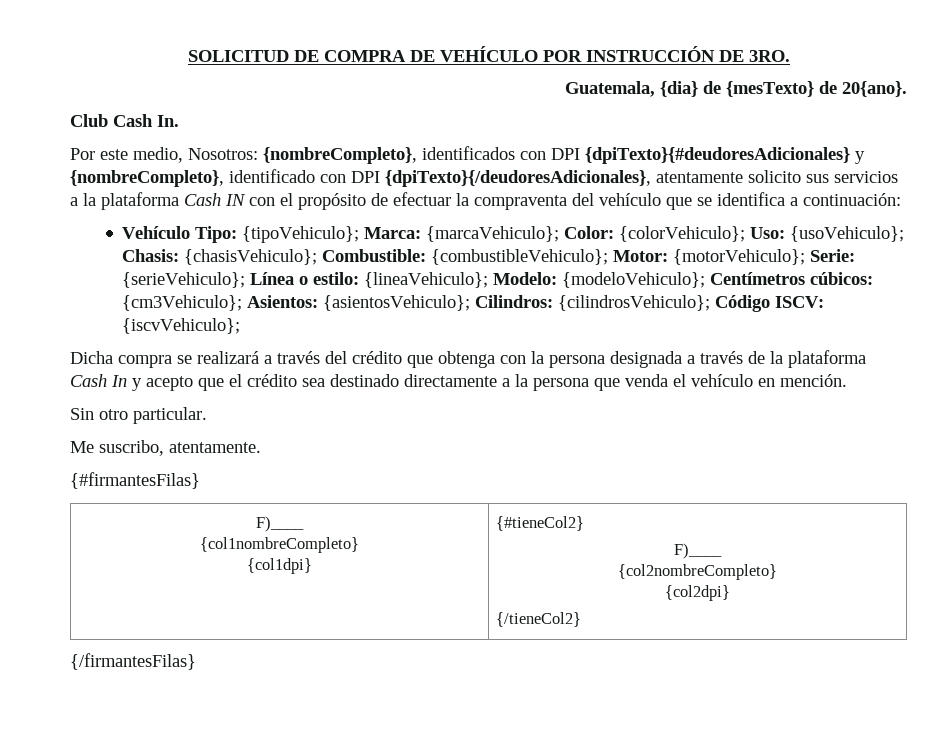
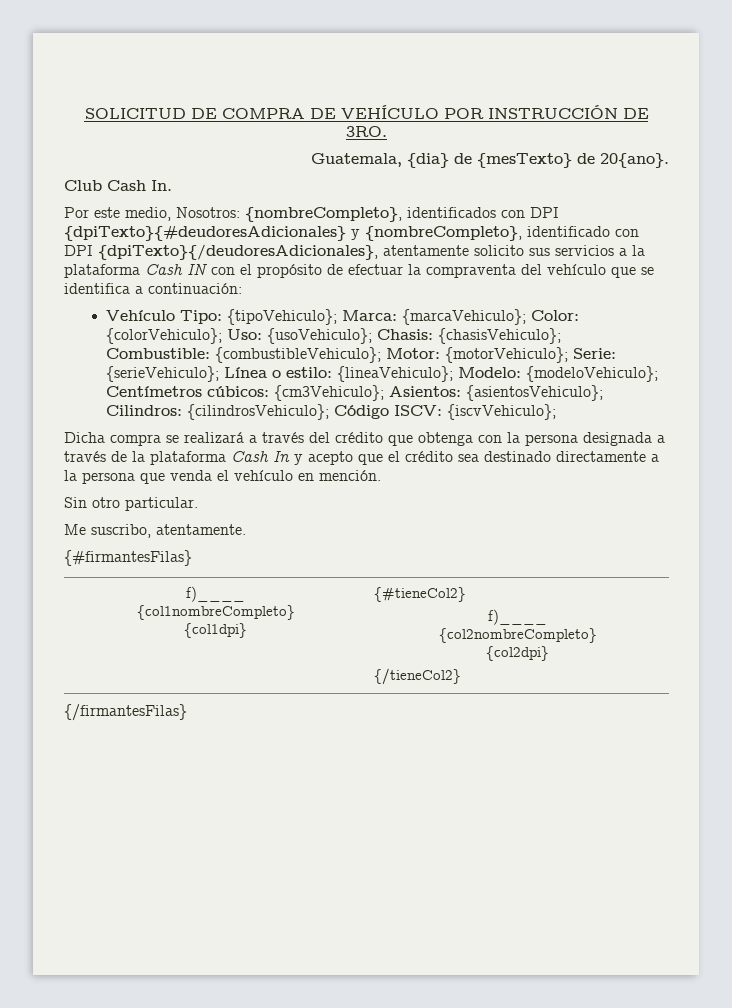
  {#firmantesFilas}
- F)____
+ f)____
  {col1nombreCompleto}
  {col1dpi} | {#tieneCol2}
- F)____
+ f)____

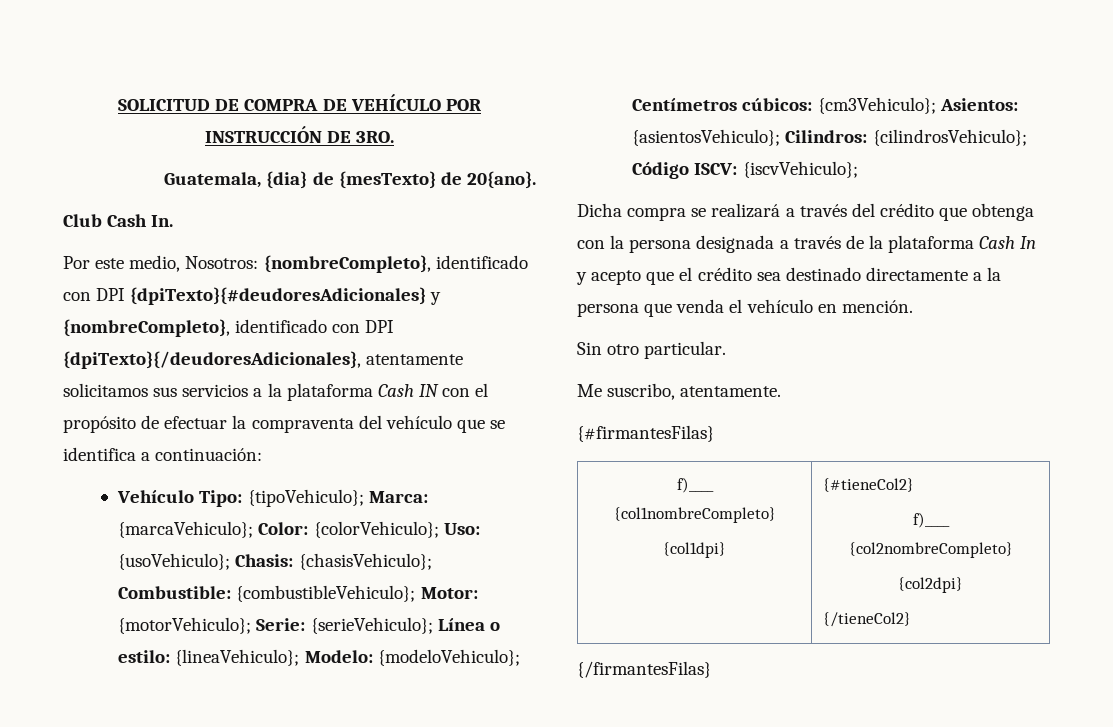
- Por este medio, Nosotros: {nombreCompleto}, identificados con DPI {dpiTexto}{#deudoresAdicionales} y {nombreCompleto}, identificado con DPI {dpiTexto}{/deudoresAdicionales}, atentamente solicito sus servicios a la plataforma Cash IN con el propósito de efectuar la compraventa del vehículo que se identifica a continuación:
+ Por este medio, Nosotros: {nombreCompleto}, identificado con DPI {dpiTexto}{#deudoresAdicionales} y {nombreCompleto}, identificado con DPI {dpiTexto}{/deudoresAdicionales}, atentamente solicitamos sus servicios a la plataforma Cash IN con el propósito de efectuar la compraventa del vehículo que se identifica a continuación:

